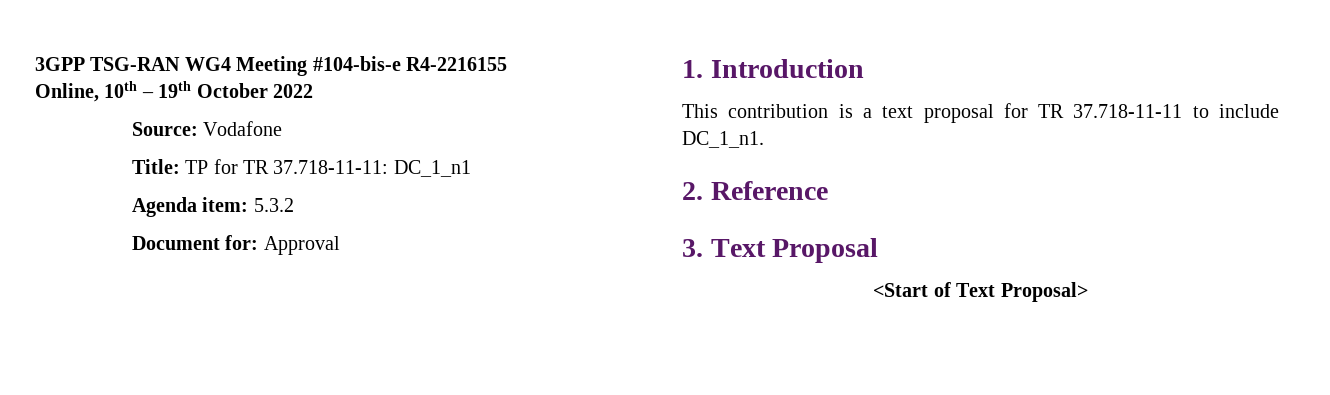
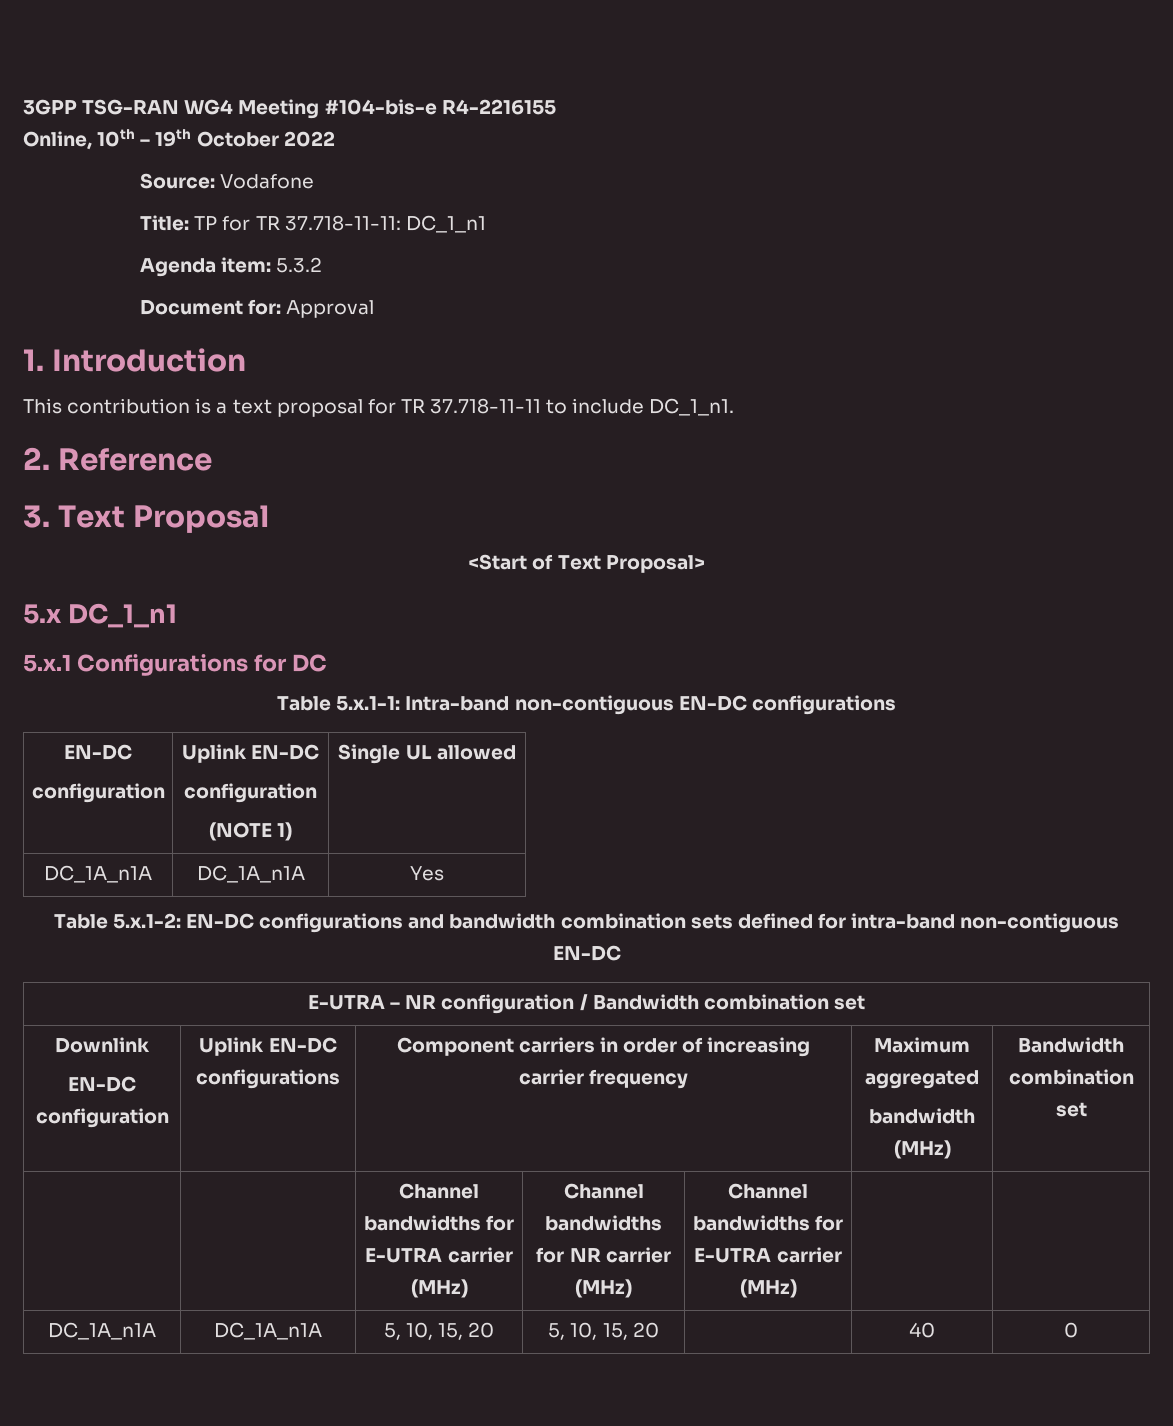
+ 5.x DC_1_n1
+ 5.x.1 Configurations for DC
+ Table 5.x.1-1: Intra-band non-contiguous EN-DC configurations
+ EN-DC
+ configuration | Uplink EN-DC
+ configuration
+ (NOTE 1) | Single UL allowed
+ DC_1A_n1A | DC_1A_n1A | Yes
+ Table 5.x.1-2: EN-DC configurations and bandwidth combination sets defined for intra-band non-contiguous EN-DC
+ E-UTRA – NR configuration / Bandwidth combination set
+ Downlink
+ EN-DC configuration | Uplink EN-DC configurations | Component carriers in order of increasing carrier frequency | Maximum aggregated
+ bandwidth (MHz) | Bandwidth combination set
+ | | Channel bandwidths for E-UTRA carrier (MHz) | Channel bandwidths for NR carrier (MHz) | Channel bandwidths for E-UTRA carrier (MHz) | |
+ DC_1A_n1A | DC_1A_n1A | 5, 10, 15, 20 | 5, 10, 15, 20 | | 40 | 0

